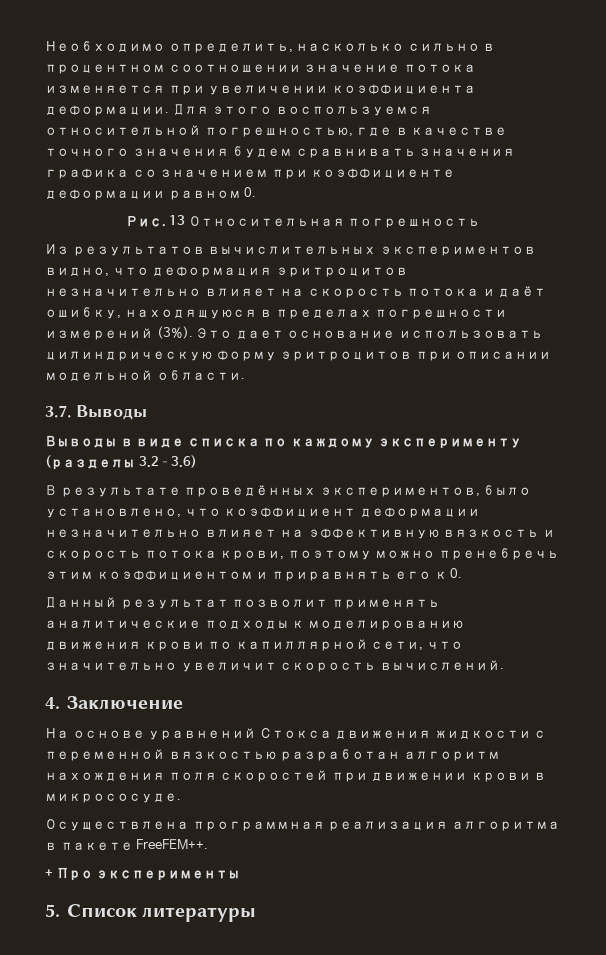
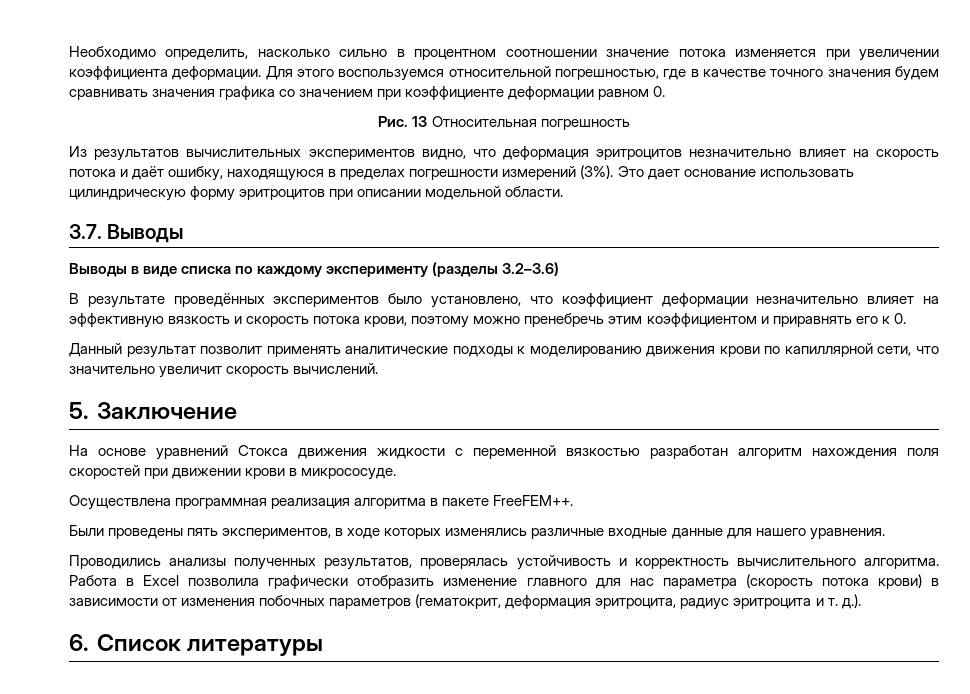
- В результате проведённых экспериментов, было установлено, что коэффициент деформации незначительно влияет на эффективную вязкость и скорость потока крови, поэтому можно пренебречь этим коэффициентом и приравнять его к 0.
+ В результате проведённых экспериментов было установлено, что коэффициент деформации незначительно влияет на эффективную вязкость и скорость потока крови, поэтому можно пренебречь этим коэффициентом и приравнять его к 0.
- 4. Заключение
+ 5. Заключение
- + Про эксперименты
- 5. Список литературы
+ Были проведены пять экспериментов, в ходе которых изменялись различные входные данные для нашего уравнения.
+ Проводились анализы полученных результатов, проверялась устойчивость и корректность вычислительного алгоритма. Работа в Excel позволила графически отобразить изменение главного для нас параметра (скорость потока крови) в зависимости от изменения побочных параметров (гематокрит, деформация эритроцита, радиус эритроцита и т. д.).
+ 6. Список литературы

